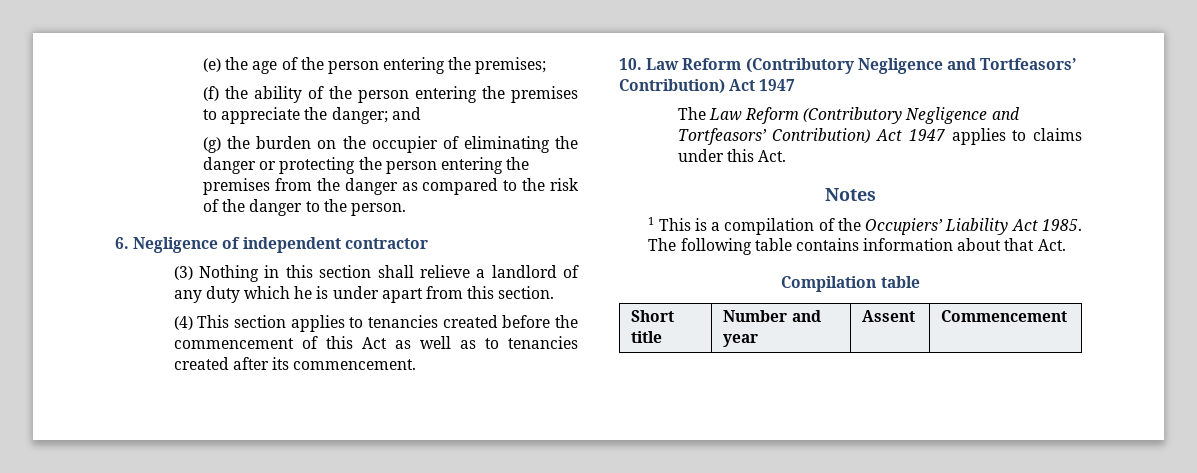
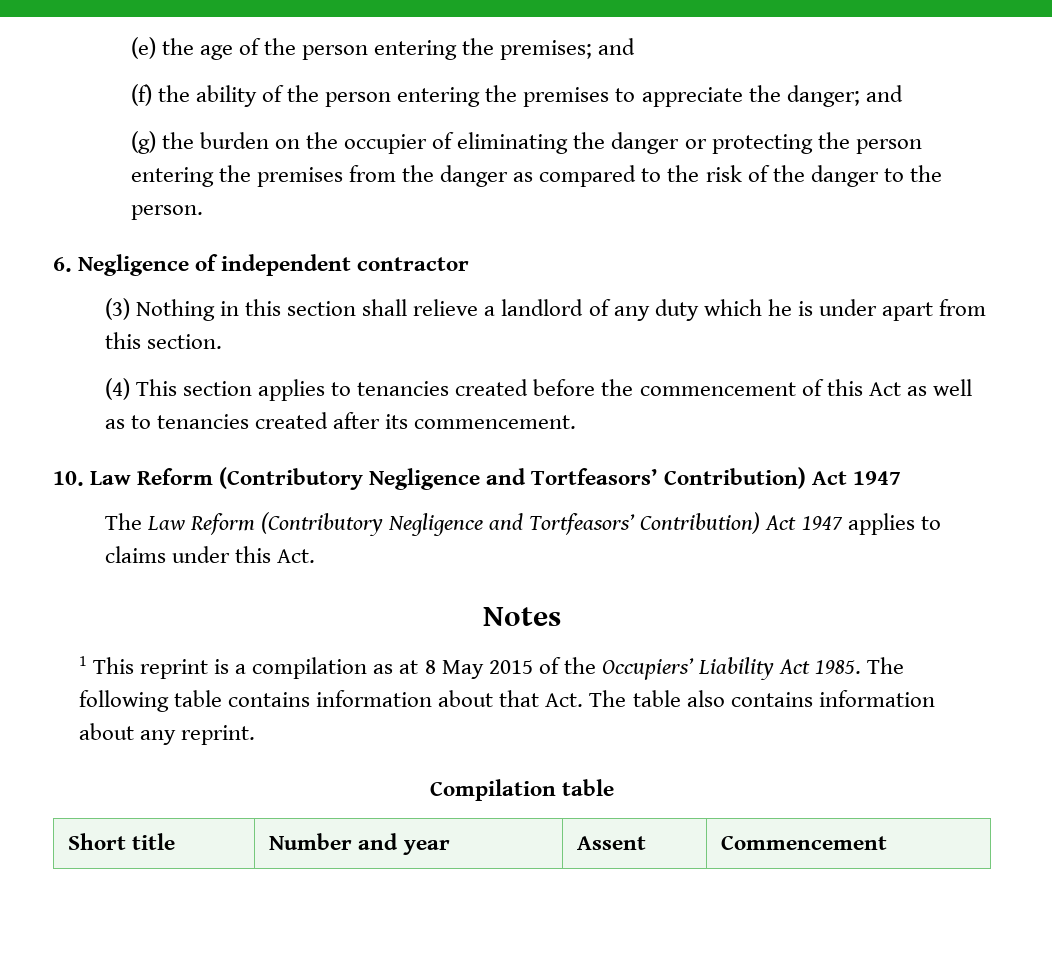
- (e) the age of the person entering the premises;
+ (e) the age of the person entering the premises; and
- 1 This is a compilation of the Occupiers’ Liability Act 1985.
+ 1 This reprint is a compilation as at 8 May 2015 of the Occupiers’ Liability Act 1985.
- The following table contains information about that Act.
+ The following table contains information about that Act. The table also contains information about any reprint.

